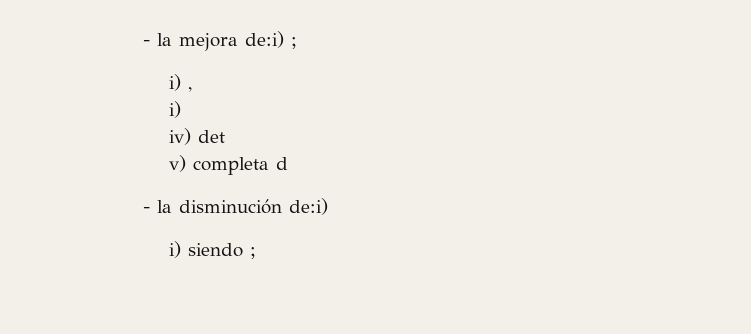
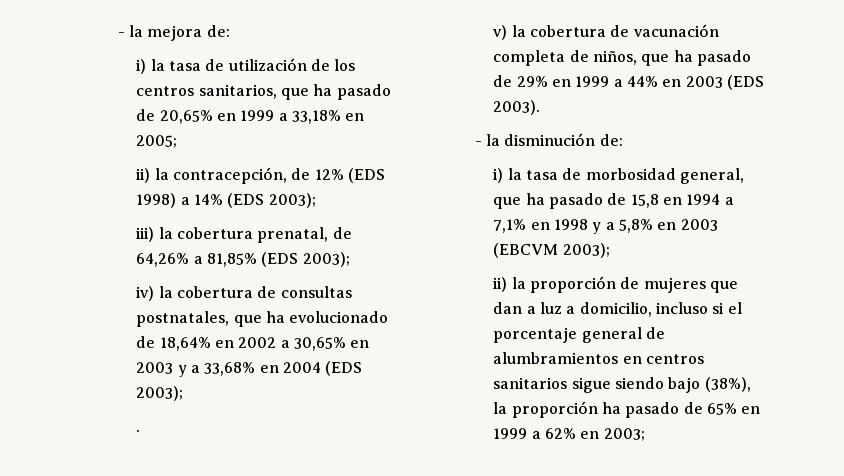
- - la mejora de:i) ;
- i) ,
- i)
- iv) det
- v) completa d
+ - la mejora de:
+ i) la tasa de utilización de los centros sanitarios, que ha pasado de 20,65% en 1999 a 33,18% en 2005;
+ ii) la contracepción, de 12% (EDS 1998) a 14% (EDS 2003);
+ iii) la cobertura prenatal, de 64,26% a 81,85% (EDS 2003);
+ iv) la cobertura de consultas postnatales, que ha evolucionado de 18,64% en 2002 a 30,65% en 2003 y a 33,68% en 2004 (EDS 2003);
+ .
+ v) la cobertura de vacunación completa de niños, que ha pasado de 29% en 1999 a 44% en 2003 (EDS 2003).
- - la disminución de:i)
- i) siendo ;
+ - la disminución de:
+ i) la tasa de morbosidad general, que ha pasado de 15,8 en 1994 a 7,1% en 1998 y a 5,8% en 2003 (EBCVM 2003);
+ ii) la proporción de mujeres que dan a luz a domicilio, incluso si el porcentaje general de alumbramientos en centros sanitarios sigue siendo bajo (38%), la proporción ha pasado de 65% en 1999 a 62% en 2003;

